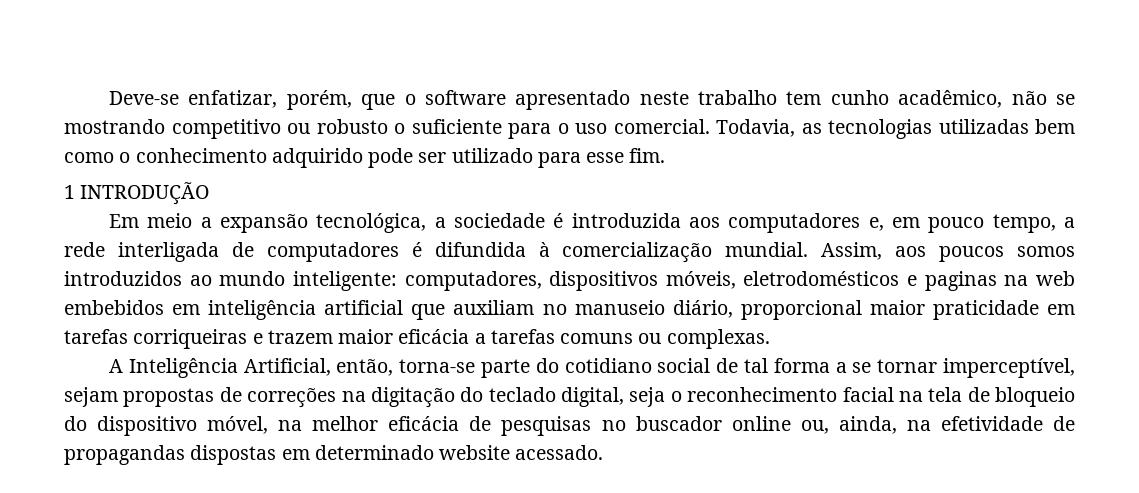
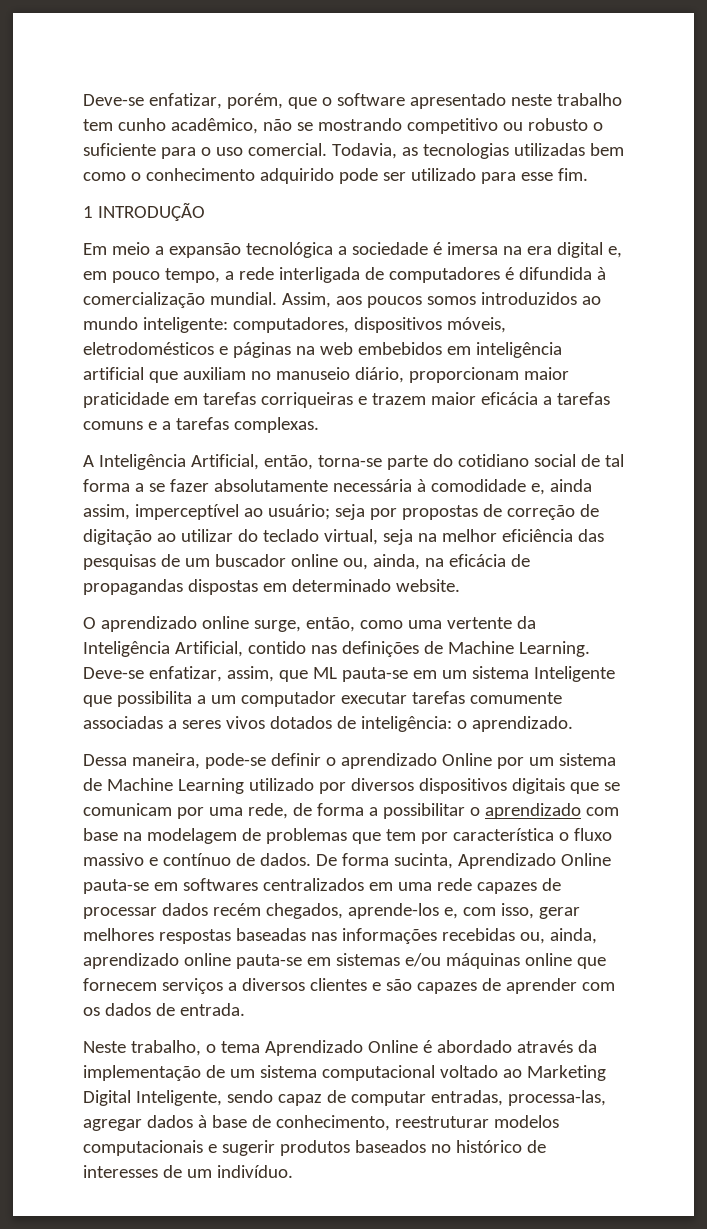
- Em meio a expansão tecnológica, a sociedade é introduzida aos computadores e, em pouco tempo, a rede interligada de computadores é difundida à comercialização mundial.
+ Em meio a expansão tecnológica a sociedade é imersa na era digital e, em pouco tempo, a rede interligada de computadores é difundida à comercialização mundial.
- Assim, aos poucos somos introduzidos ao mundo inteligente: computadores, dispositivos móveis, eletrodomésticos e paginas na web embebidos em inteligência artificial que auxiliam no manuseio diário, proporcional maior praticidade em tarefas corriqueiras e trazem maior eficácia a tarefas comuns ou complexas.
+ Assim, aos poucos somos introduzidos ao mundo inteligente: computadores, dispositivos móveis, eletrodomésticos e páginas na web embebidos em inteligência artificial que auxiliam no manuseio diário, proporcionam maior praticidade em tarefas corriqueiras e trazem maior eficácia a tarefas comuns e a tarefas complexas.
- A Inteligência Artificial, então, torna-se parte do cotidiano social de tal forma a se tornar imperceptível, sejam propostas de correções na digitação do teclado digital, seja o reconhecimento facial na tela de bloqueio do dispositivo móvel, na melhor eficácia de pesquisas no buscador online ou, ainda, na efetividade de propagandas dispostas em determinado website acessado.
+ A Inteligência Artificial, então, torna-se parte do cotidiano social de tal forma a se fazer absolutamente necessária à comodidade e, ainda assim, imperceptível ao usuário; seja por propostas de correção de digitação ao utilizar do teclado virtual, seja na melhor eficiência das pesquisas de um buscador online ou, ainda, na eficácia de propagandas dispostas em determinado website.
+ O aprendizado online surge, então, como uma vertente da Inteligência Artificial, contido nas definições de Machine Learning. Deve-se enfatizar, assim, que ML pauta-se em um sistema Inteligente que possibilita a um computador executar tarefas comumente associadas a seres vivos dotados de inteligência: o aprendizado.
+ Dessa maneira, pode-se definir o aprendizado Online por um sistema de Machine Learning utilizado por diversos dispositivos digitais que se comunicam por uma rede, de forma a possibilitar o aprendizado com base na modelagem de problemas que tem por característica o fluxo massivo e contínuo de dados. De forma sucinta, Aprendizado Online pauta-se em softwares centralizados em uma rede capazes de processar dados recém chegados, aprende-los e, com isso, gerar melhores respostas baseadas nas informações recebidas ou, ainda, aprendizado online pauta-se em sistemas e/ou máquinas online que fornecem serviços a diversos clientes e são capazes de aprender com os dados de entrada.
+ Neste trabalho, o tema Aprendizado Online é abordado através da implementação de um sistema computacional voltado ao Marketing Digital Inteligente, sendo capaz de computar entradas, processa-las, agregar dados à base de conhecimento, reestruturar modelos computacionais e sugerir produtos baseados no histórico de interesses de um indivíduo.

